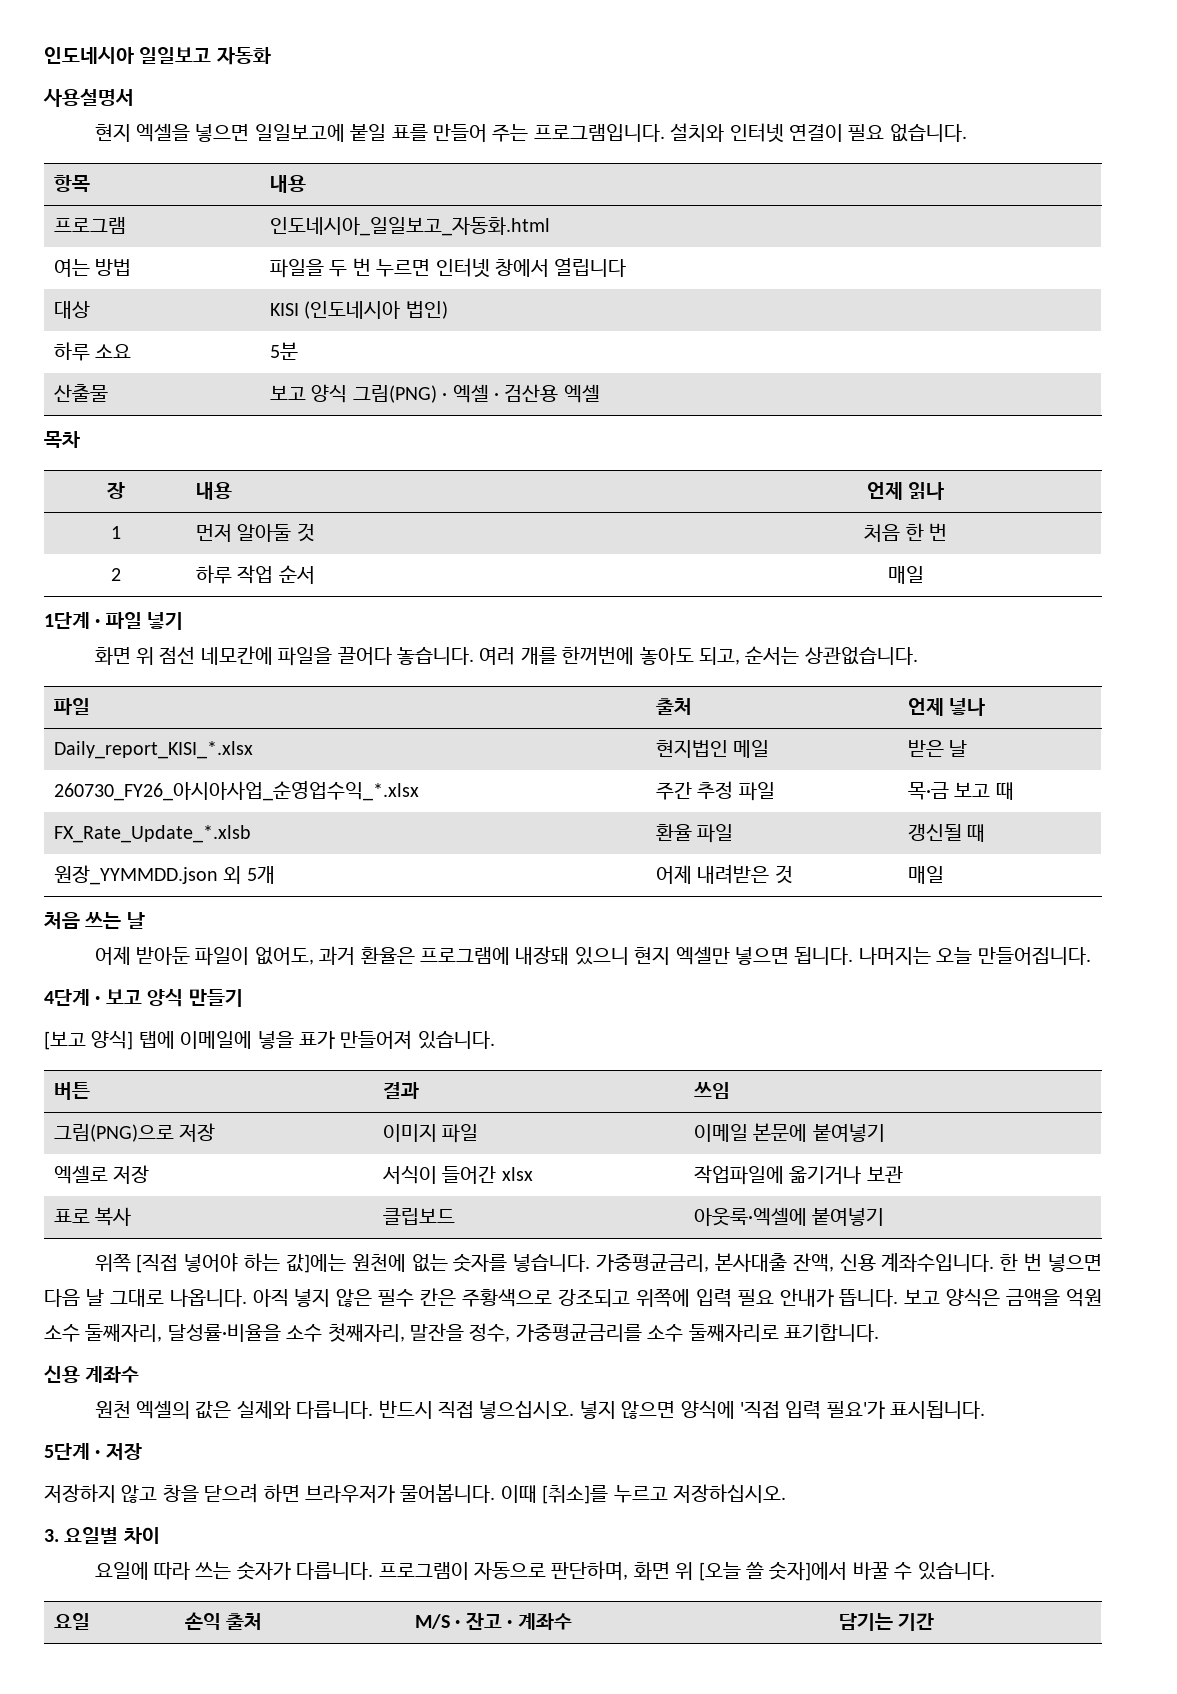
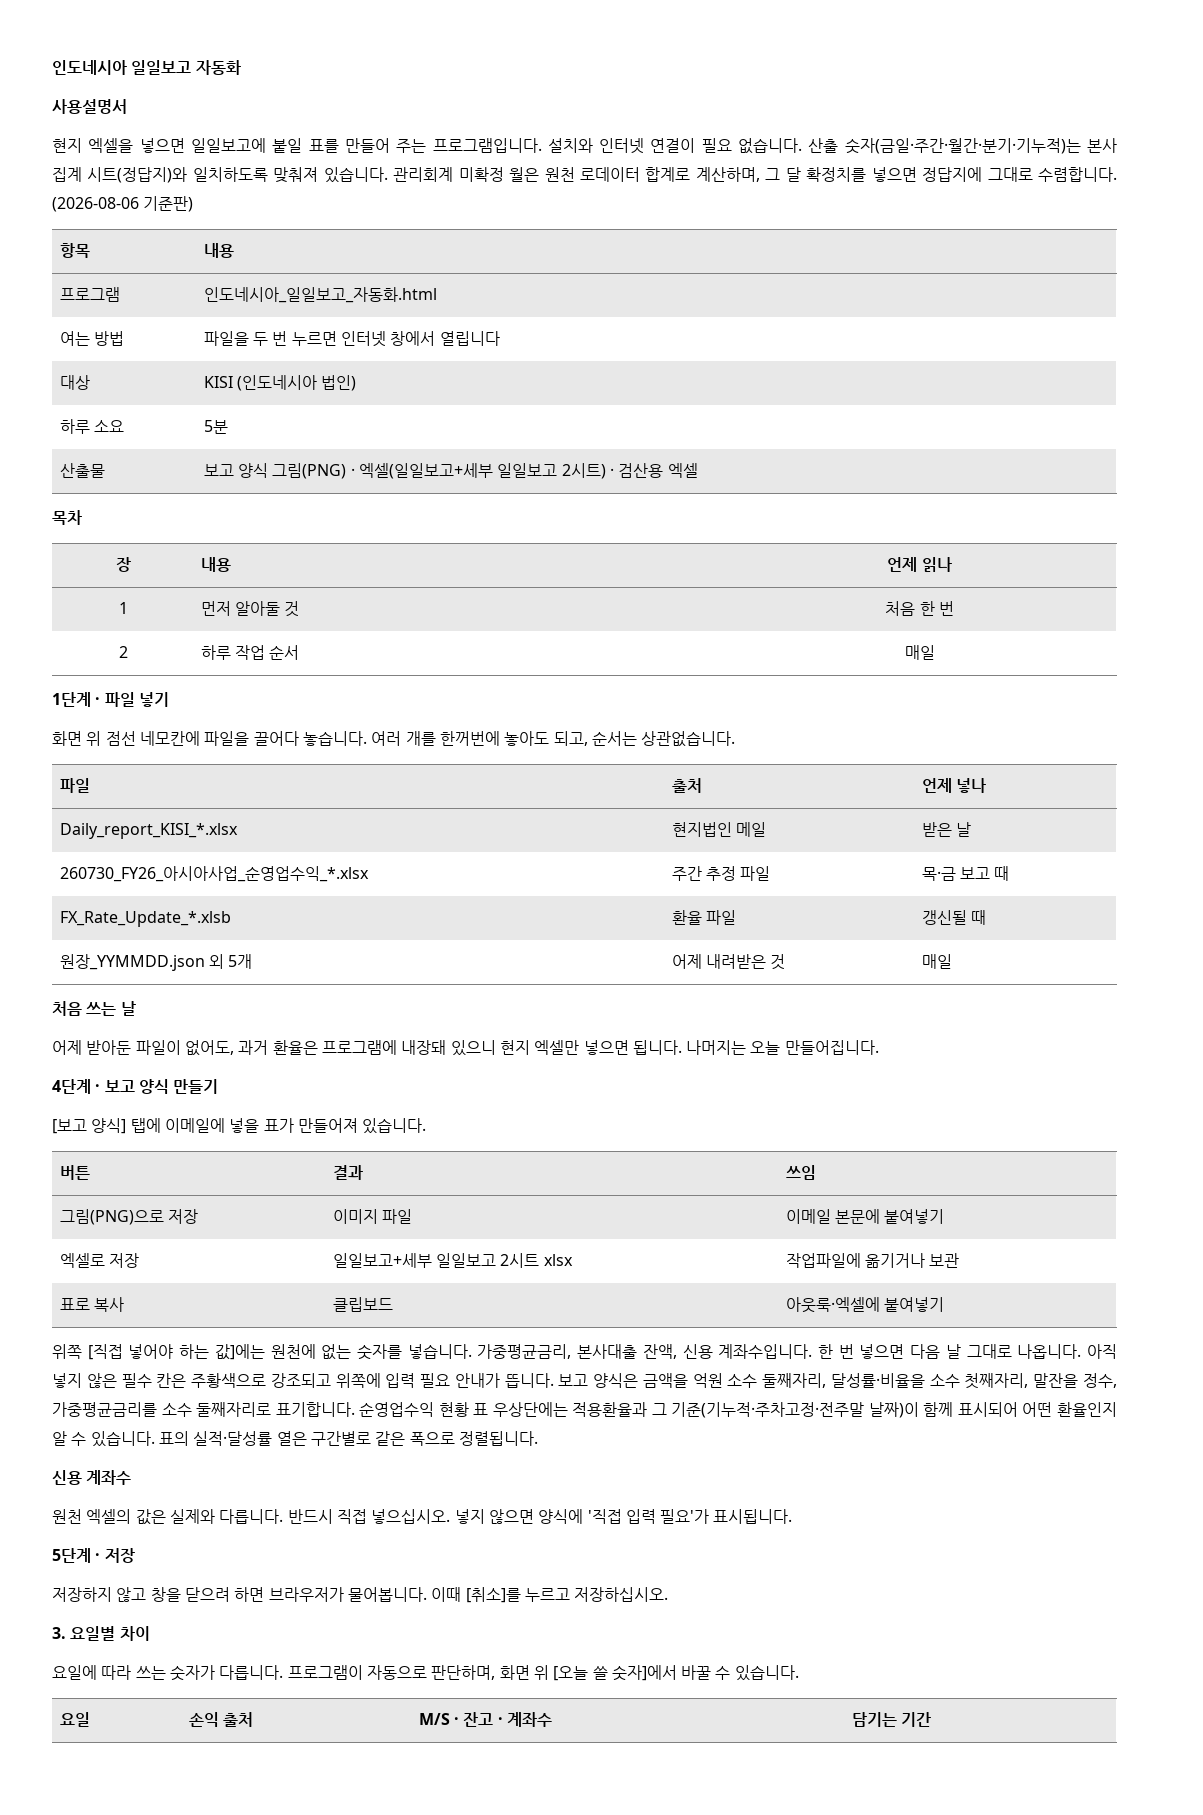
+ 산출 숫자(금일·주간·월간·분기·기누적)는 본사 집계 시트(정답지)와 일치하도록 맞춰져 있습니다. 관리회계 미확정 월은 원천 로데이터 합계로 계산하며, 그 달 확정치를 넣으면 정답지에 그대로 수렴합니다. (2026-08-06 기준판)
- 산출물 | 보고 양식 그림(PNG) · 엑셀 · 검산용 엑셀
+ 산출물 | 보고 양식 그림(PNG) · 엑셀(일일보고+세부 일일보고 2시트) · 검산용 엑셀
- 엑셀로 저장 | 서식이 들어간 xlsx | 작업파일에 옮기거나 보관
+ 엑셀로 저장 | 일일보고+세부 일일보고 2시트 xlsx | 작업파일에 옮기거나 보관
+ 순영업수익 현황 표 우상단에는 적용환율과 그 기준(기누적·주차고정·전주말 날짜)이 함께 표시되어 어떤 환율인지 알 수 있습니다. 표의 실적·달성률 열은 구간별로 같은 폭으로 정렬됩니다.

